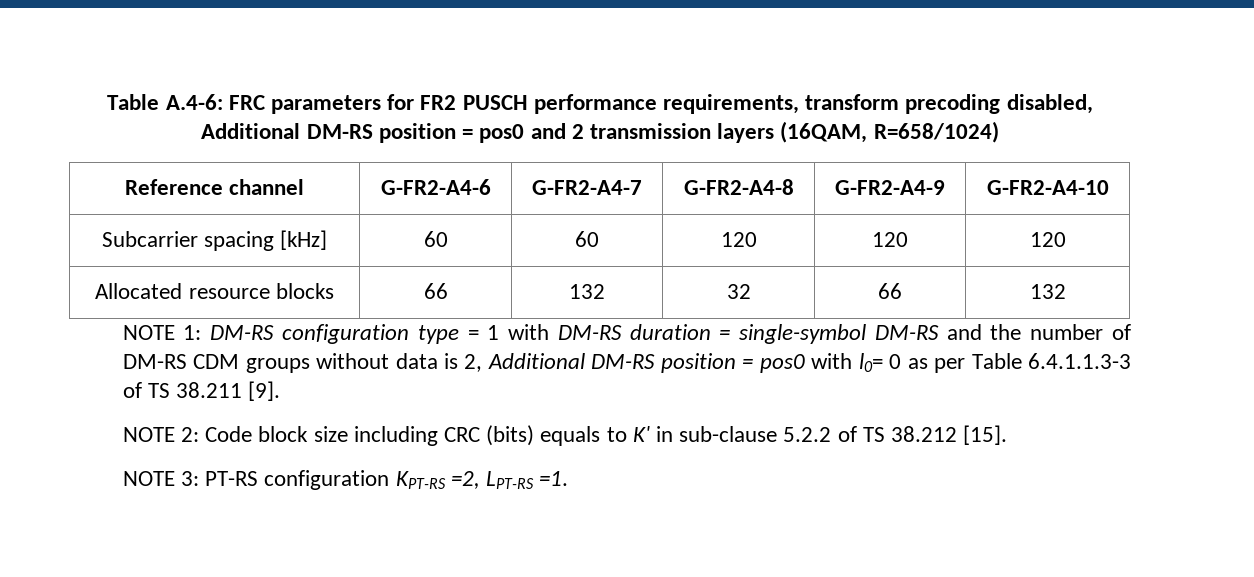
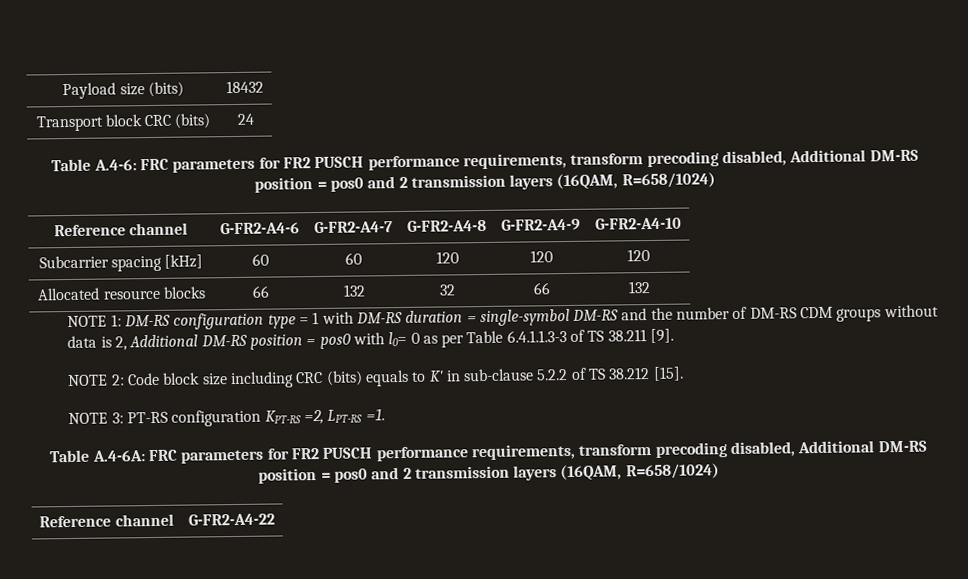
+ Payload size (bits) | 18432
+ Transport block CRC (bits) | 24
+ Table A.4-6A: FRC parameters for FR2 PUSCH performance requirements, transform precoding disabled, Additional DM-RS position = pos0 and 2 transmission layers (16QAM, R=658/1024)
+ Reference channel | G-FR2-A4-22

